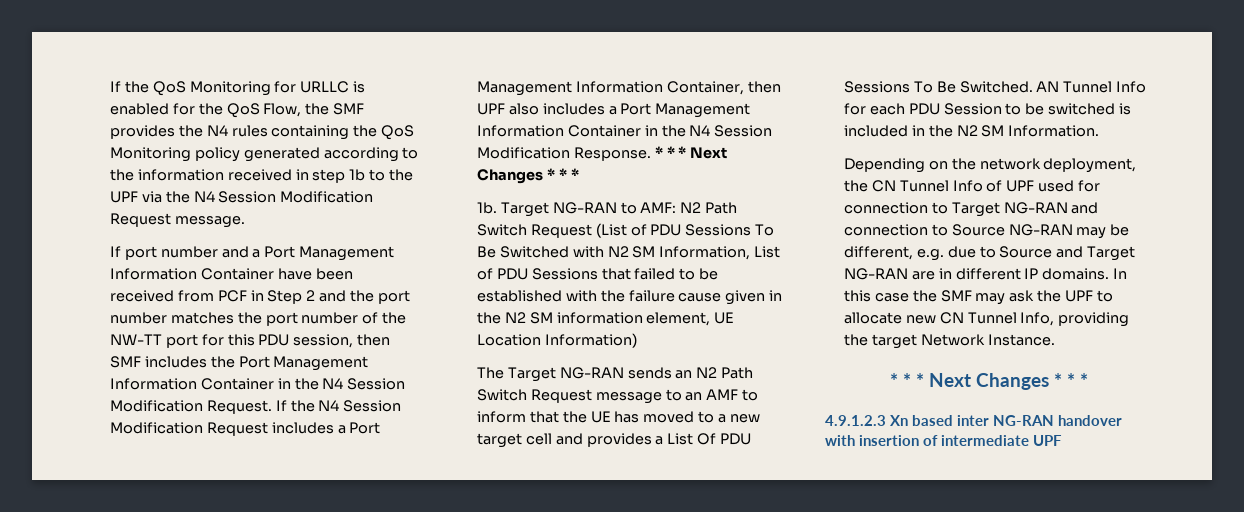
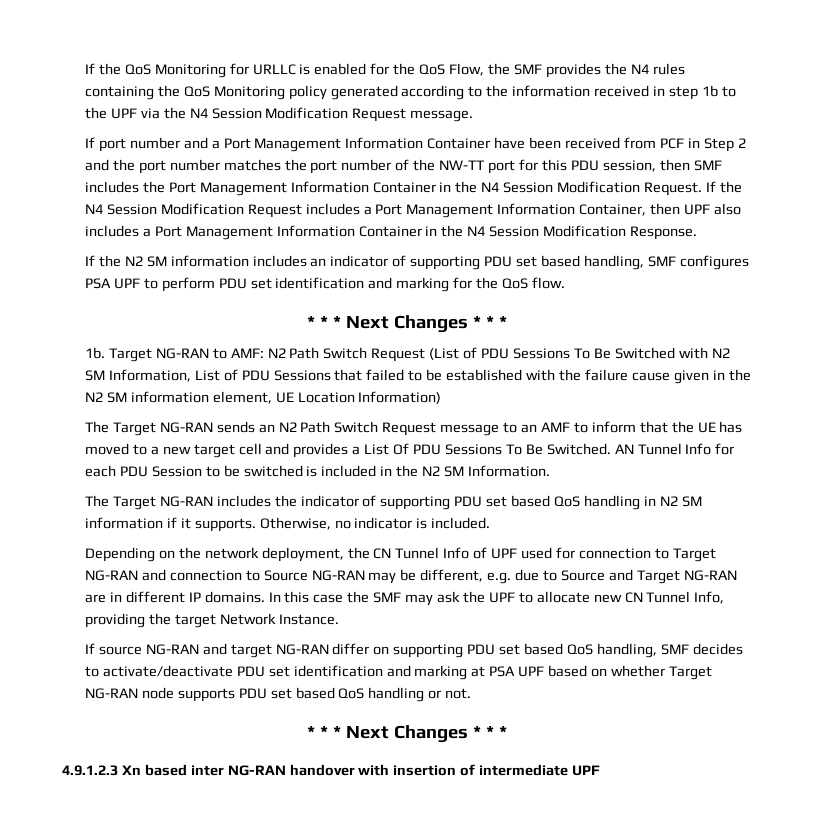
- If the N4 Session Modification Request includes a Port Management Information Container, then UPF also includes a Port Management Information Container in the N4 Session Modification Response. * * * Next Changes * * *
+ If the N4 Session Modification Request includes a Port Management Information Container, then UPF also includes a Port Management Information Container in the N4 Session Modification Response.
+ If the N2 SM information includes an indicator of supporting PDU set based handling, SMF configures PSA UPF to perform PDU set identification and marking for the QoS flow.
+ * * * Next Changes * * *
+ The Target NG-RAN includes the indicator of supporting PDU set based QoS handling in N2 SM information if it supports. Otherwise, no indicator is included.
+ If source NG-RAN and target NG-RAN differ on supporting PDU set based QoS handling, SMF decides to activate/deactivate PDU set identification and marking at PSA UPF based on whether Target NG-RAN node supports PDU set based QoS handling or not.

